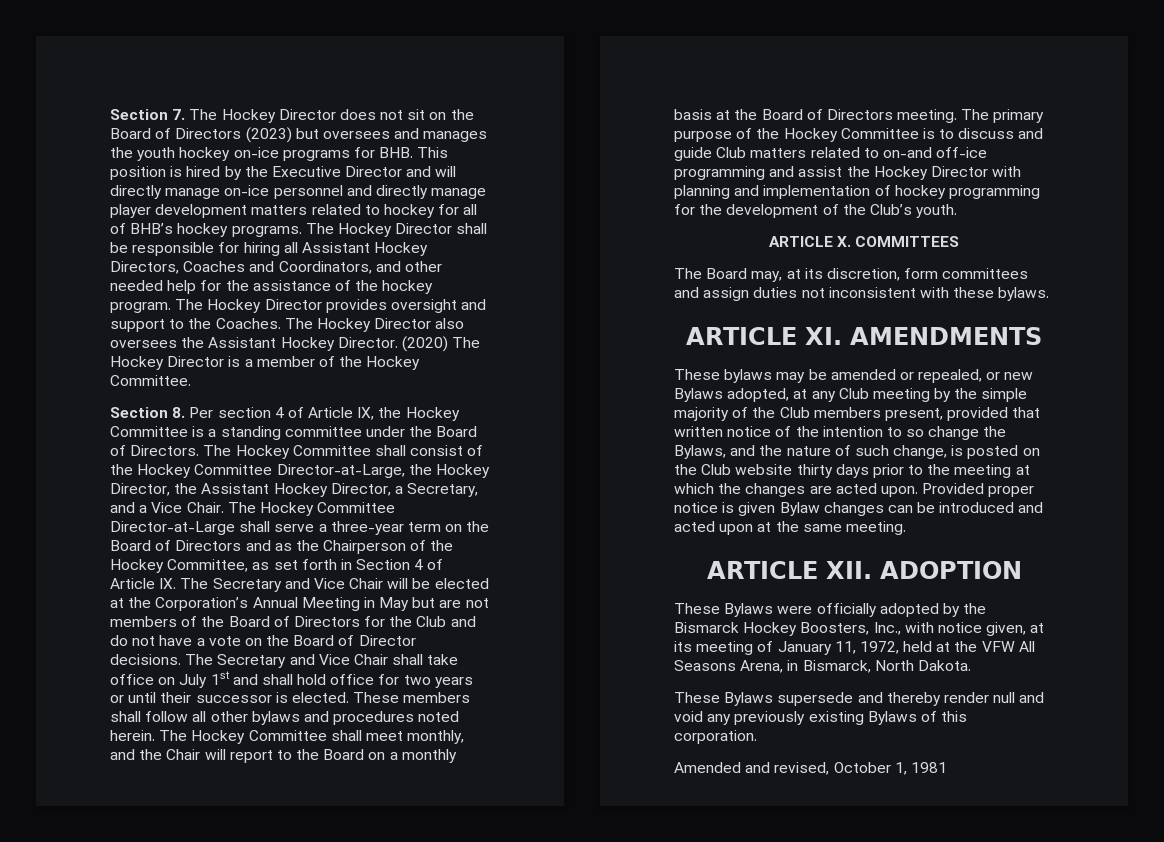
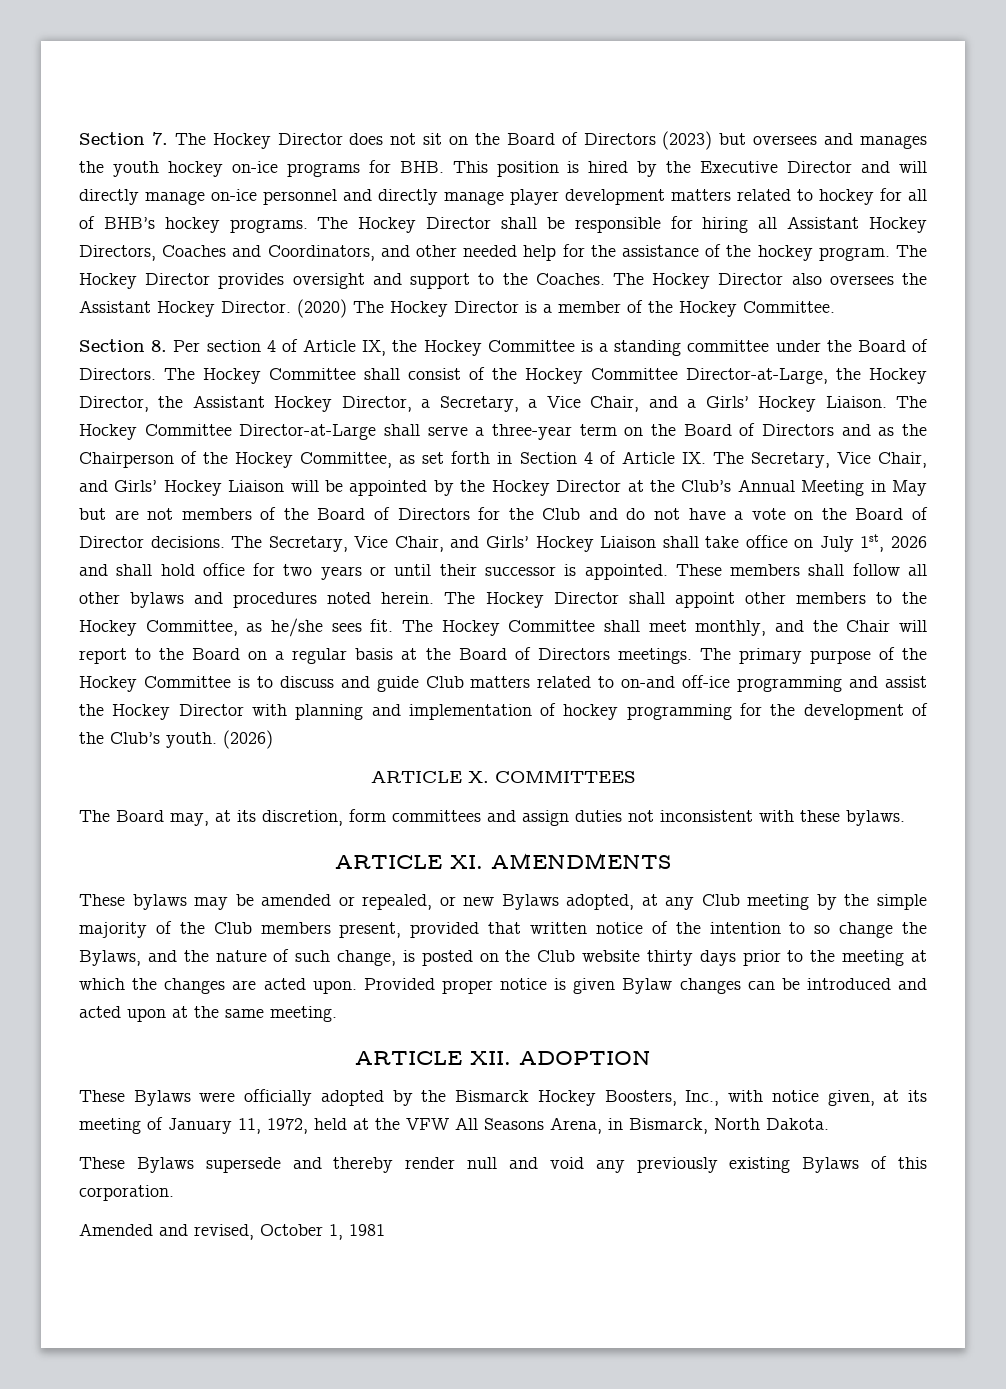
- The Hockey Committee shall consist of the Hockey Committee Director-at-Large, the Hockey Director, the Assistant Hockey Director, a Secretary, and a Vice Chair.
+ The Hockey Committee shall consist of the Hockey Committee Director-at-Large, the Hockey Director, the Assistant Hockey Director, a Secretary, a Vice Chair, and a Girls’ Hockey Liaison.
- The Hockey Committee Director-at-Large shall serve a three-year term on the Board of Directors and as the Chairperson of the Hockey Committee, as set forth in Section 4 of Article IX. The Secretary and Vice Chair will be elected at the Corporation’s Annual Meeting in May but are not members of the Board of Directors for the Club and do not have a vote on the Board of Director decisions.
+ The Hockey Committee Director-at-Large shall serve a three-year term on the Board of Directors and as the Chairperson of the Hockey Committee, as set forth in Section 4 of Article IX. The Secretary, Vice Chair, and Girls’ Hockey Liaison will be appointed by the Hockey Director at the Club’s Annual Meeting in May but are not members of the Board of Directors for the Club and do not have a vote on the Board of Director decisions.
- The Secretary and Vice Chair shall take office on July 1st and shall hold office for two years or until their successor is elected.
+ The Secretary, Vice Chair, and Girls’ Hockey Liaison shall take office on July 1st, 2026 and shall hold office for two years or until their successor is appointed.
- The Hockey Committee shall meet monthly, and the Chair will report to the Board on a monthly basis at the Board of Directors meeting.
+ The Hockey Director shall appoint other members to the Hockey Committee, as he/she sees fit. The Hockey Committee shall meet monthly, and the Chair will report to the Board on a regular basis at the Board of Directors meetings.
+ (2026)

